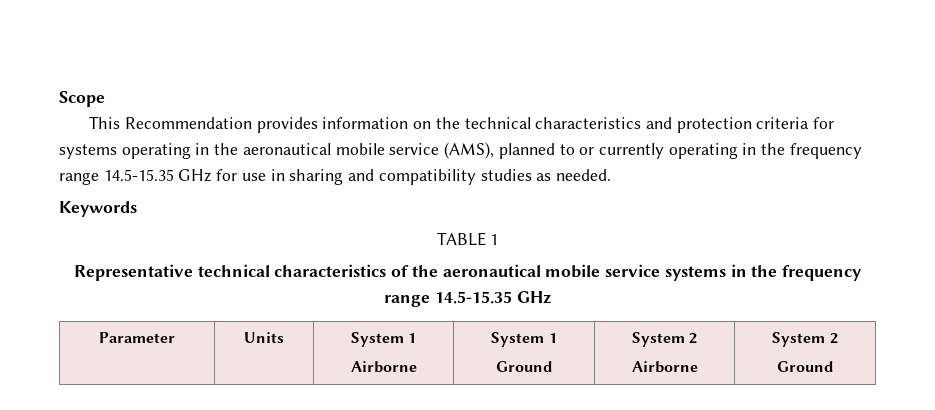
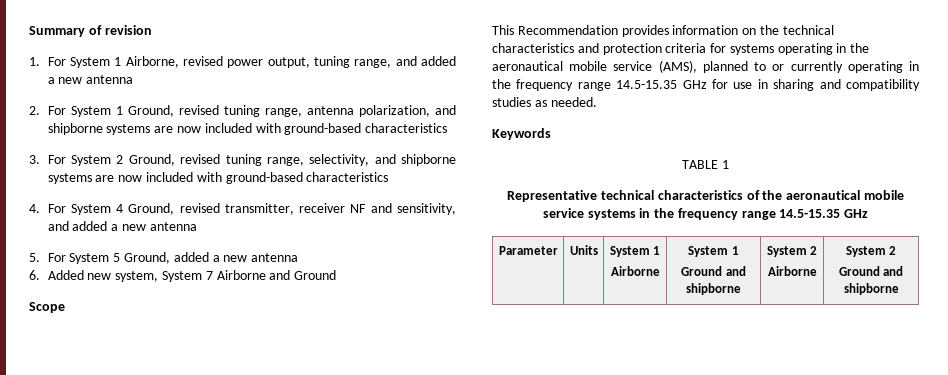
+ Summary of revision
+ 1. For System 1 Airborne, revised power output, tuning range, and added a new antenna
+ 2. For System 1 Ground, revised tuning range, antenna polarization, and shipborne systems are now included with ground-based characteristics
+ 3. For System 2 Ground, revised tuning range, selectivity, and shipborne systems are now included with ground-based characteristics
+ 4. For System 4 Ground, revised transmitter, receiver NF and sensitivity, and added a new antenna
+ 5. For System 5 Ground, added a new antenna
+ 6. Added new system, System 7 Airborne and Ground
  Parameter | Units | System 1
  Airborne | System 1
- Ground | System 2
+ Ground and shipborne | System 2
  Airborne | System 2
- Ground
+ Ground and shipborne

